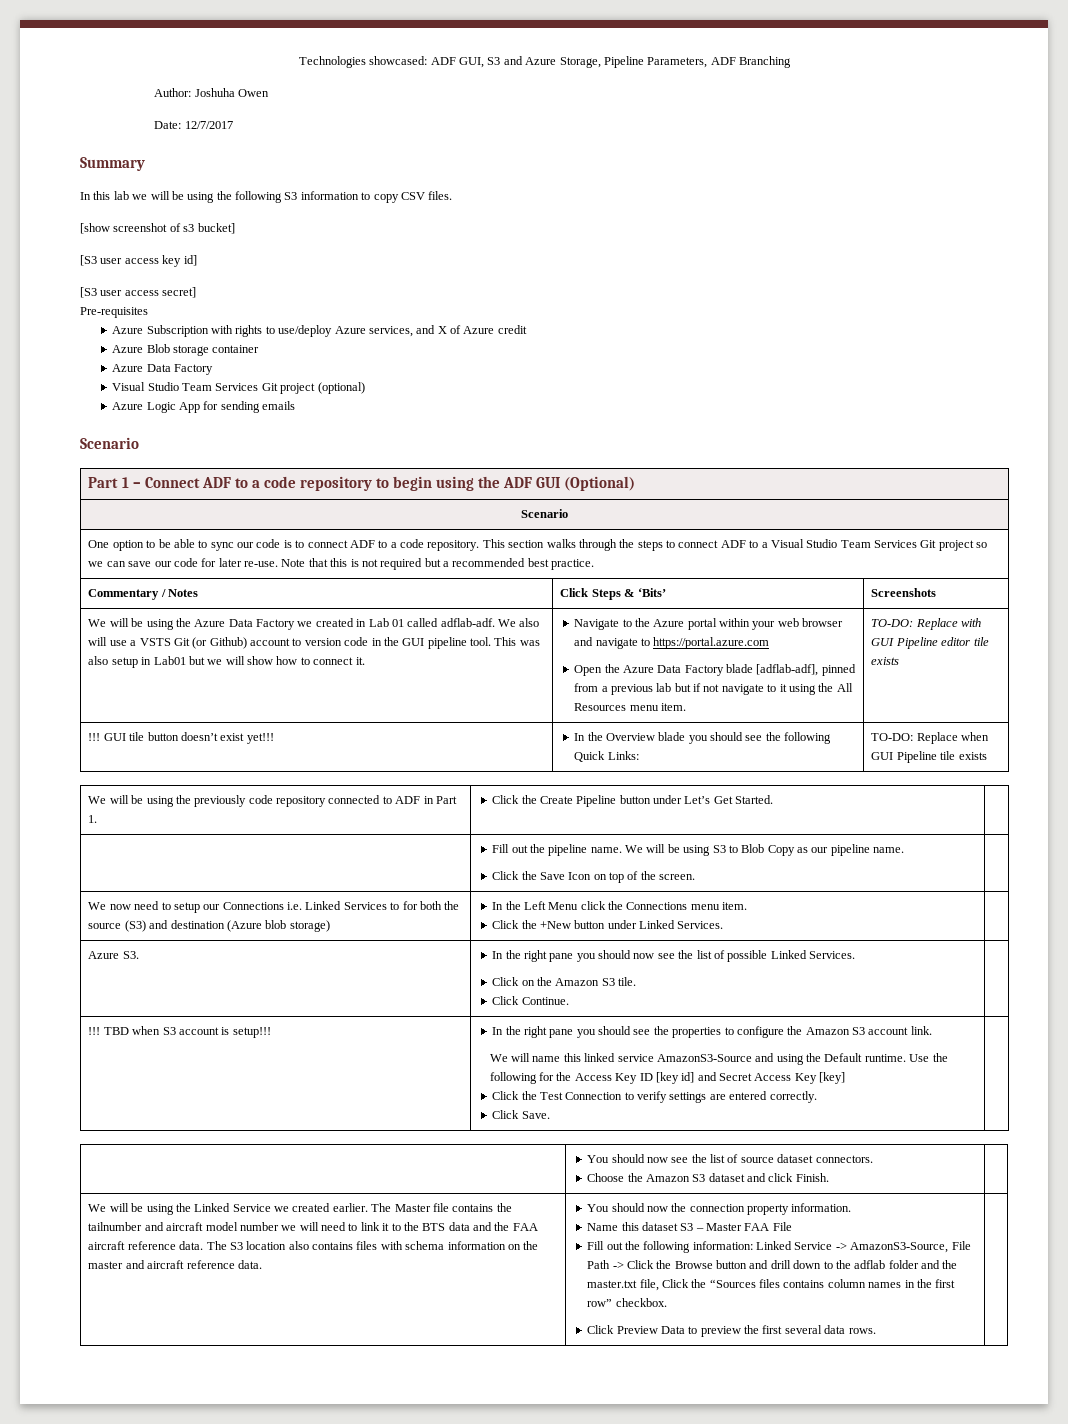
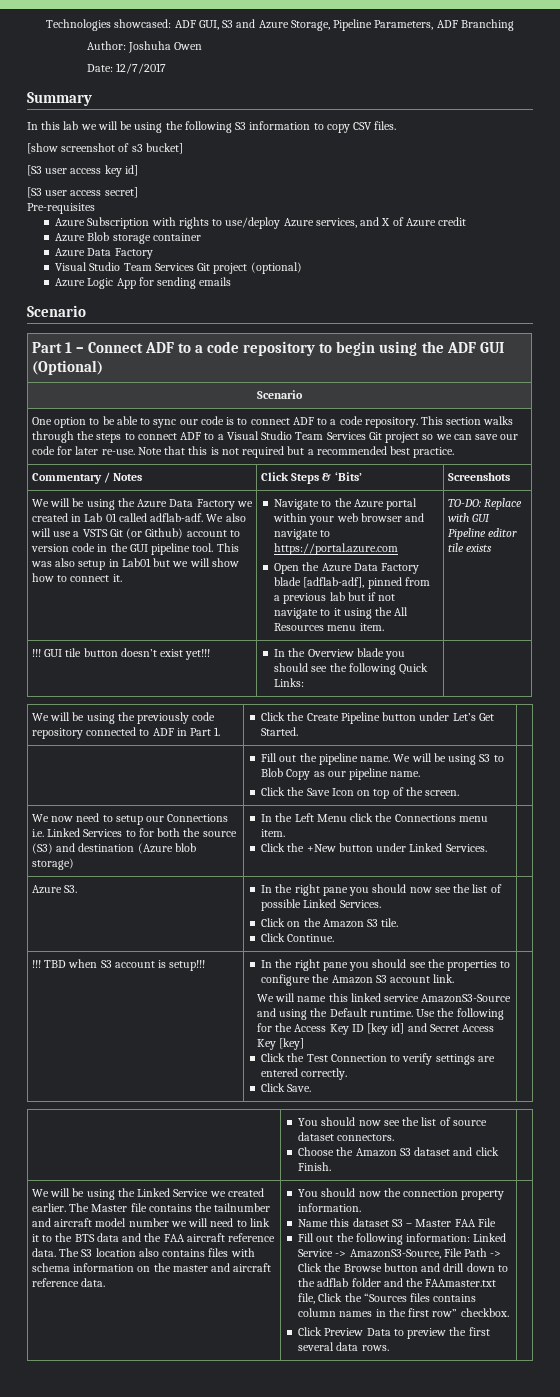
- !!! GUI tile button doesn’t exist yet!!! | In the Overview blade you should see the following Quick Links: | TO-DO: Replace when GUI Pipeline tile exists
+ !!! GUI tile button doesn’t exist yet!!! | In the Overview blade you should see the following Quick Links: |
- Fill out the following information: Linked Service -> AmazonS3-Source, File Path -> Click the Browse button and drill down to the adflab folder and the master.txt file, Click the “Sources files contains column names in the first row” checkbox.
+ Fill out the following information: Linked Service -> AmazonS3-Source, File Path -> Click the Browse button and drill down to the adflab folder and the FAAmaster.txt file, Click the “Sources files contains column names in the first row” checkbox.

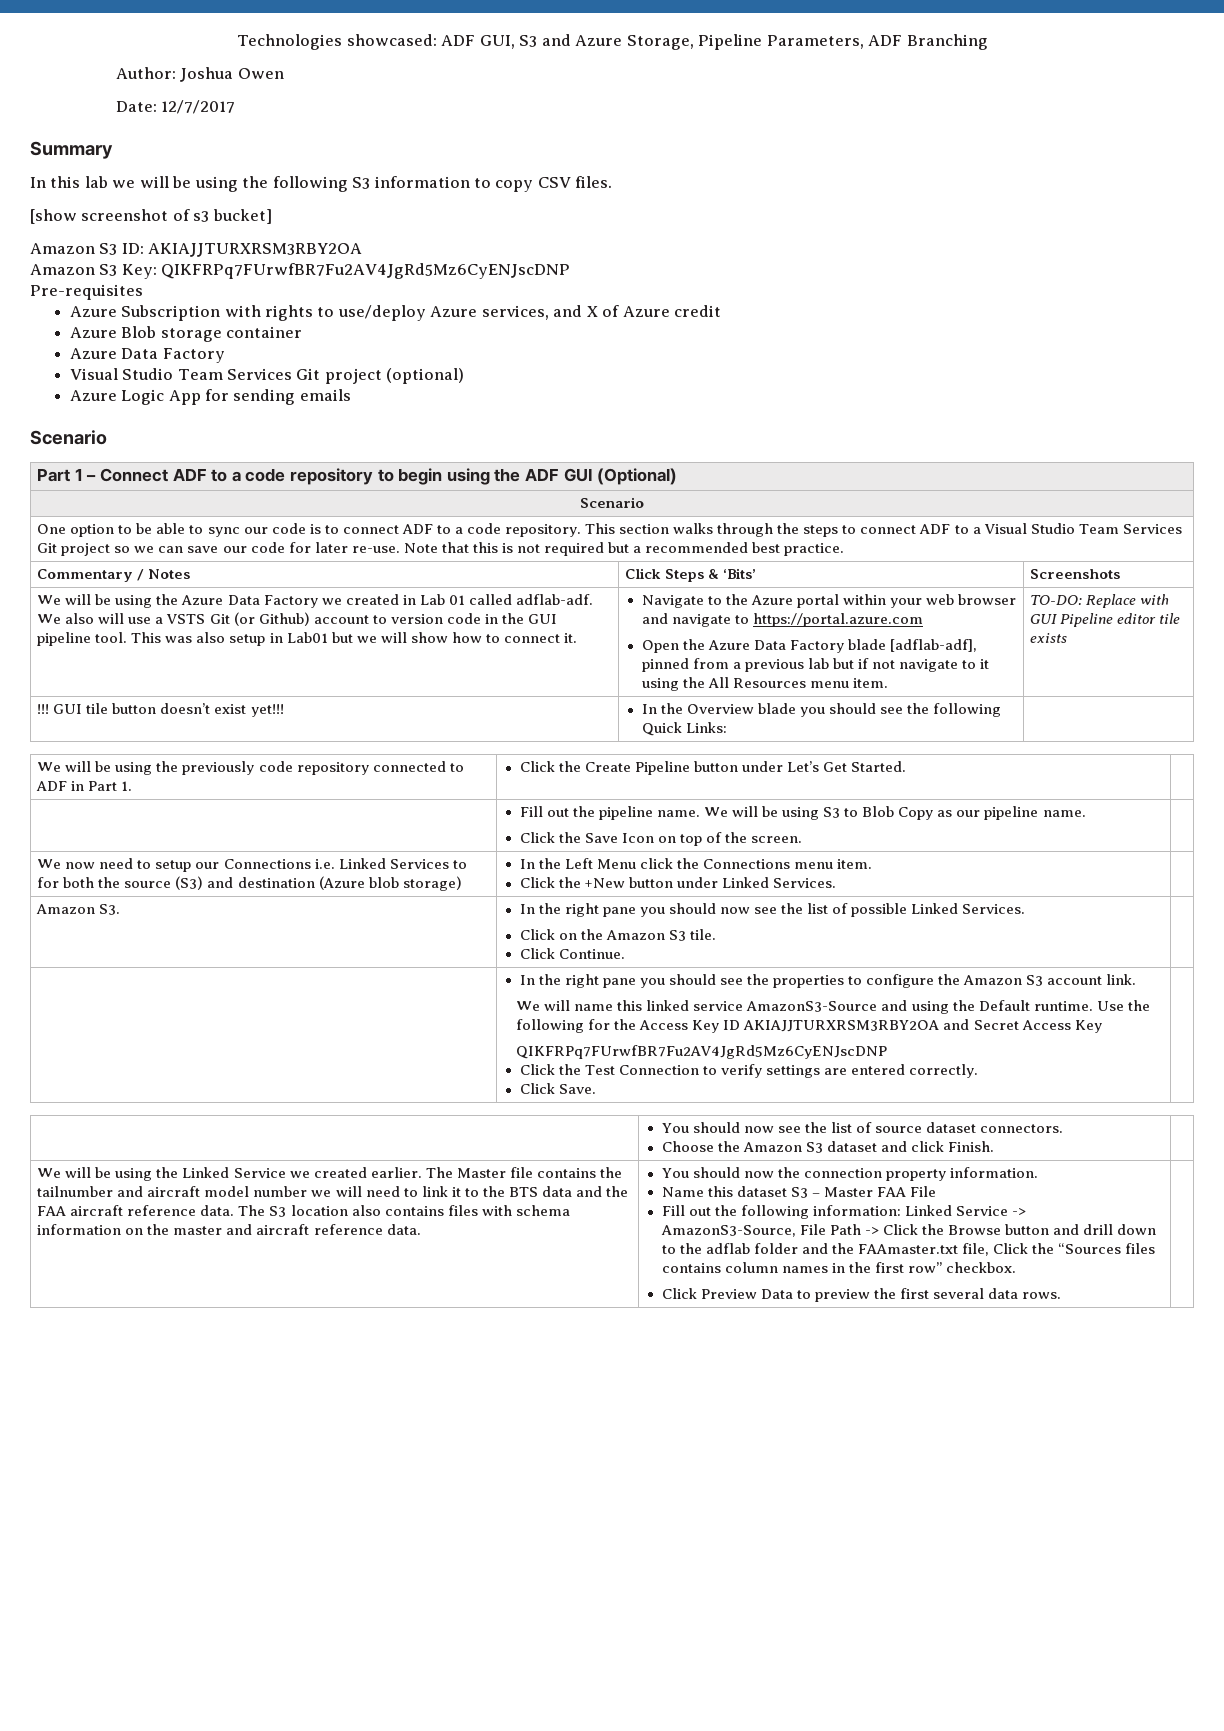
- Author: Joshuha Owen
+ Author: Joshua Owen
- [S3 user access key id]
- [S3 user access secret]
+ Amazon S3 ID: AKIAJJTURXRSM3RBY2OA
+ Amazon S3 Key: QIKFRPq7FUrwfBR7Fu2AV4JgRd5Mz6CyENJscDNP
- Azure S3. | In the right pane you should now see the list of possible Linked Services.
+ Amazon S3. | In the right pane you should now see the list of possible Linked Services.
- !!! TBD when S3 account is setup!!!
- Use the following for the Access Key ID [key id] and Secret Access Key [key]
+ Use the following for the Access Key ID AKIAJJTURXRSM3RBY2OA and Secret Access Key
+ 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

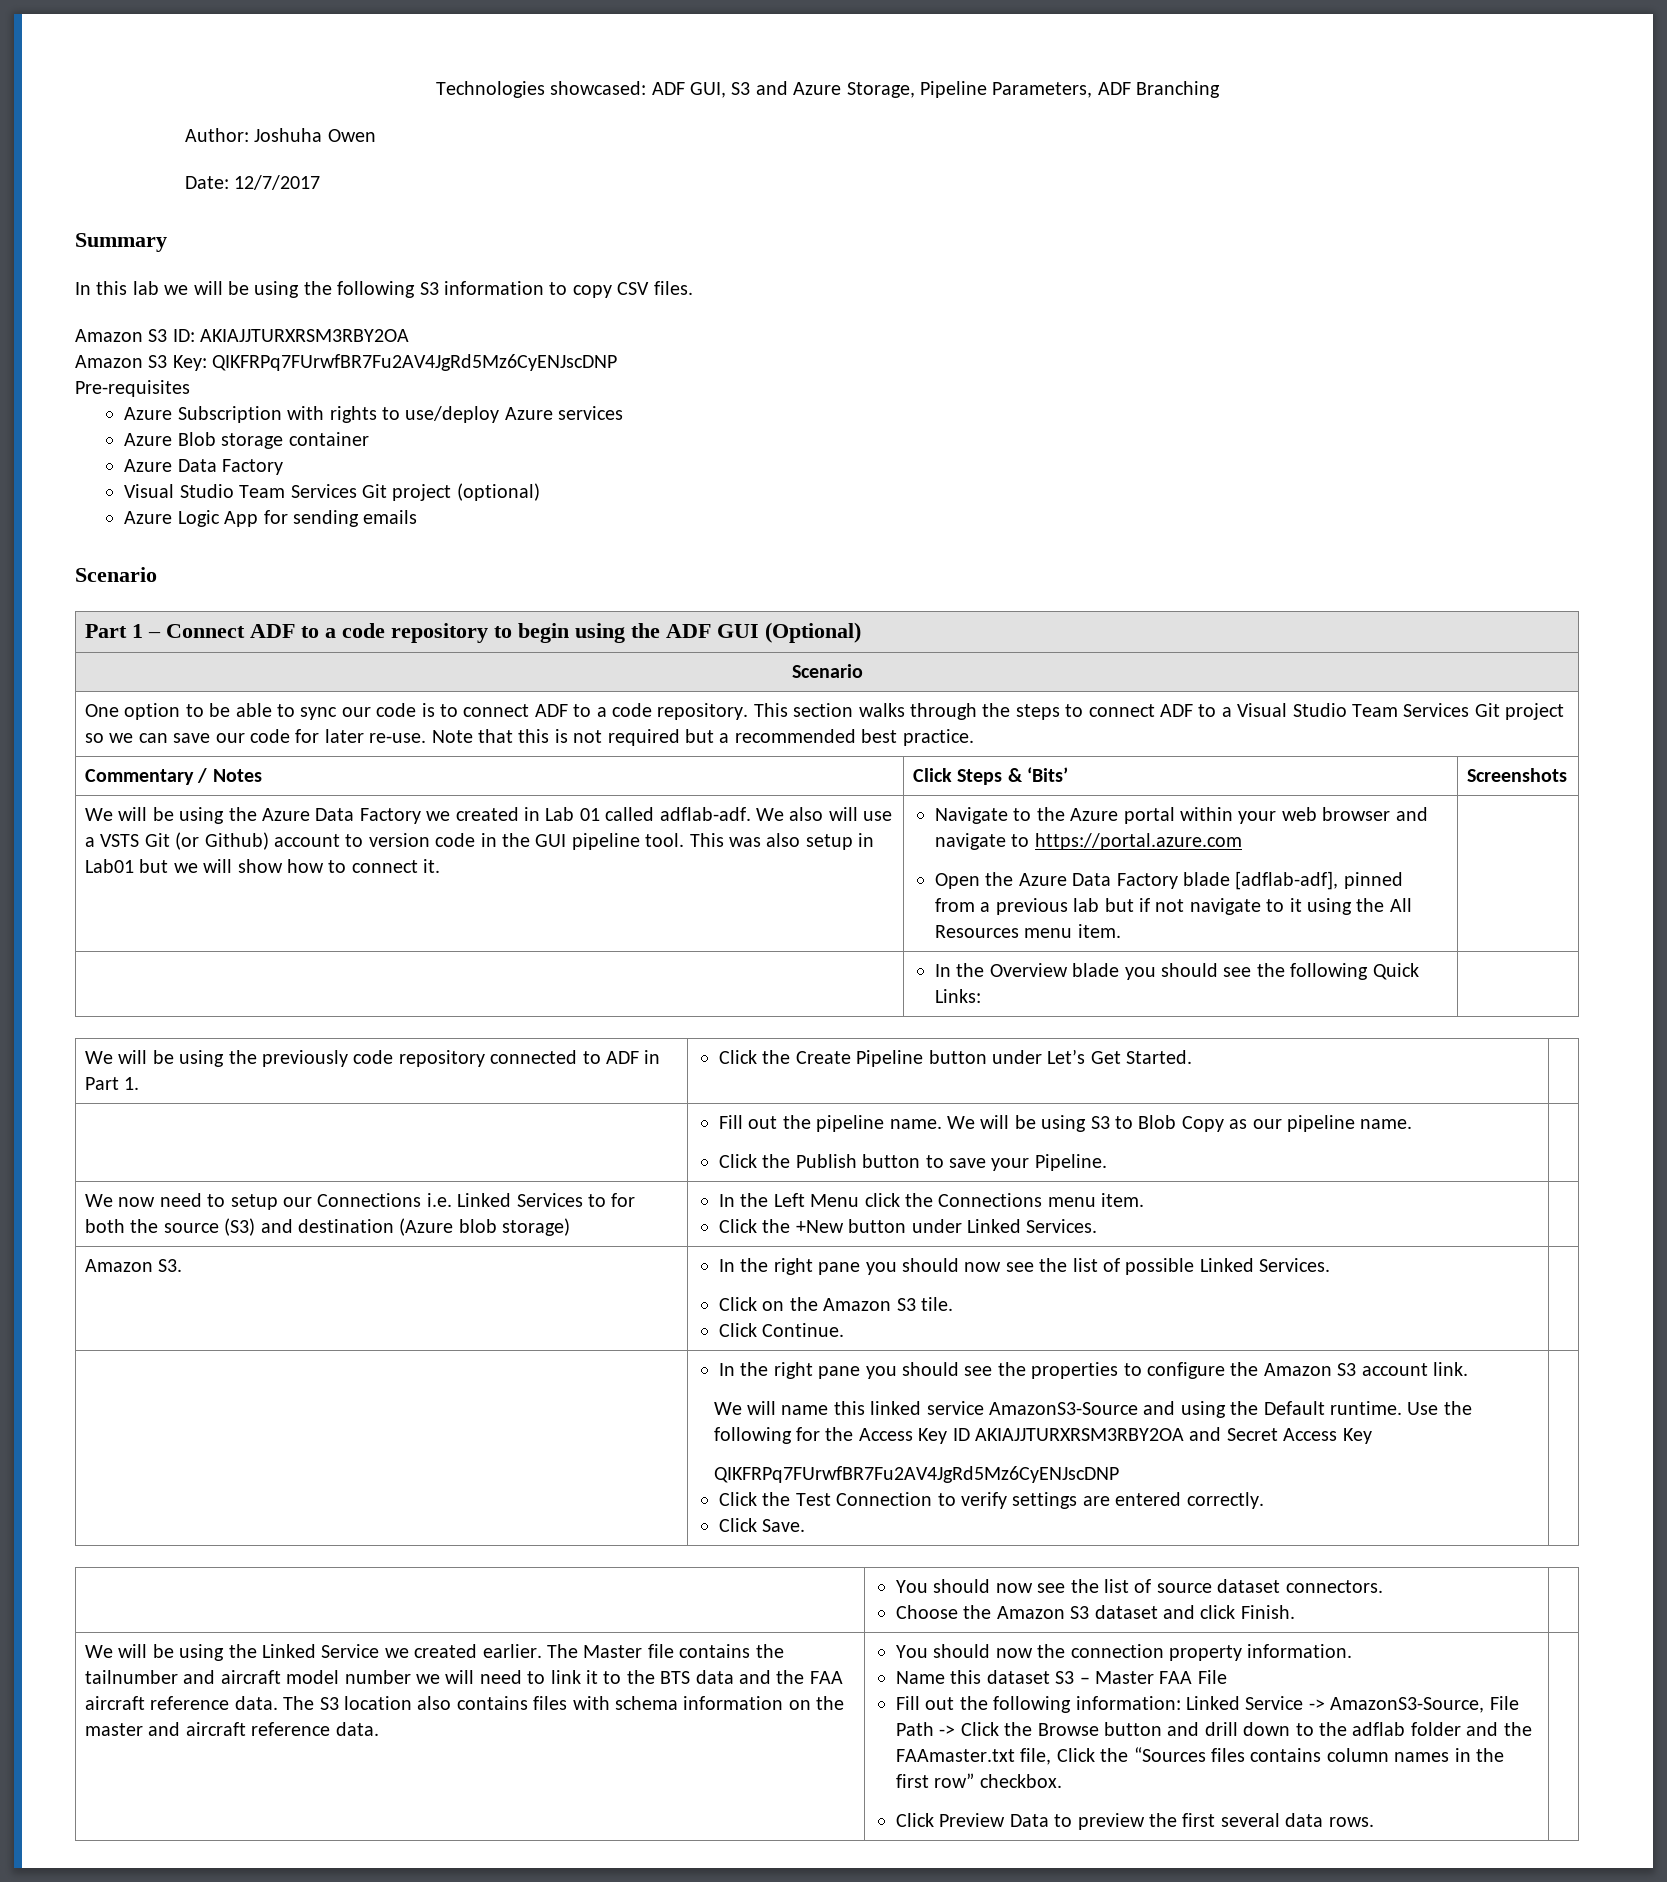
- Author: Joshua Owen
+ Author: Joshuha Owen
- [show screenshot of s3 bucket]
- Azure Subscription with rights to use/deploy Azure services, and X of Azure credit
+ Azure Subscription with rights to use/deploy Azure services
- TO-DO: Replace with GUI Pipeline editor tile exists
- !!! GUI tile button doesn’t exist yet!!! | In the Overview blade you should see the following Quick Links: |
+ | In the Overview blade you should see the following Quick Links: |
  | Fill out the pipeline name. We will be using S3 to Blob Copy as our pipeline name.
- Click the Save Icon on top of the screen. |
+ Click the Publish button to save your Pipeline. |

